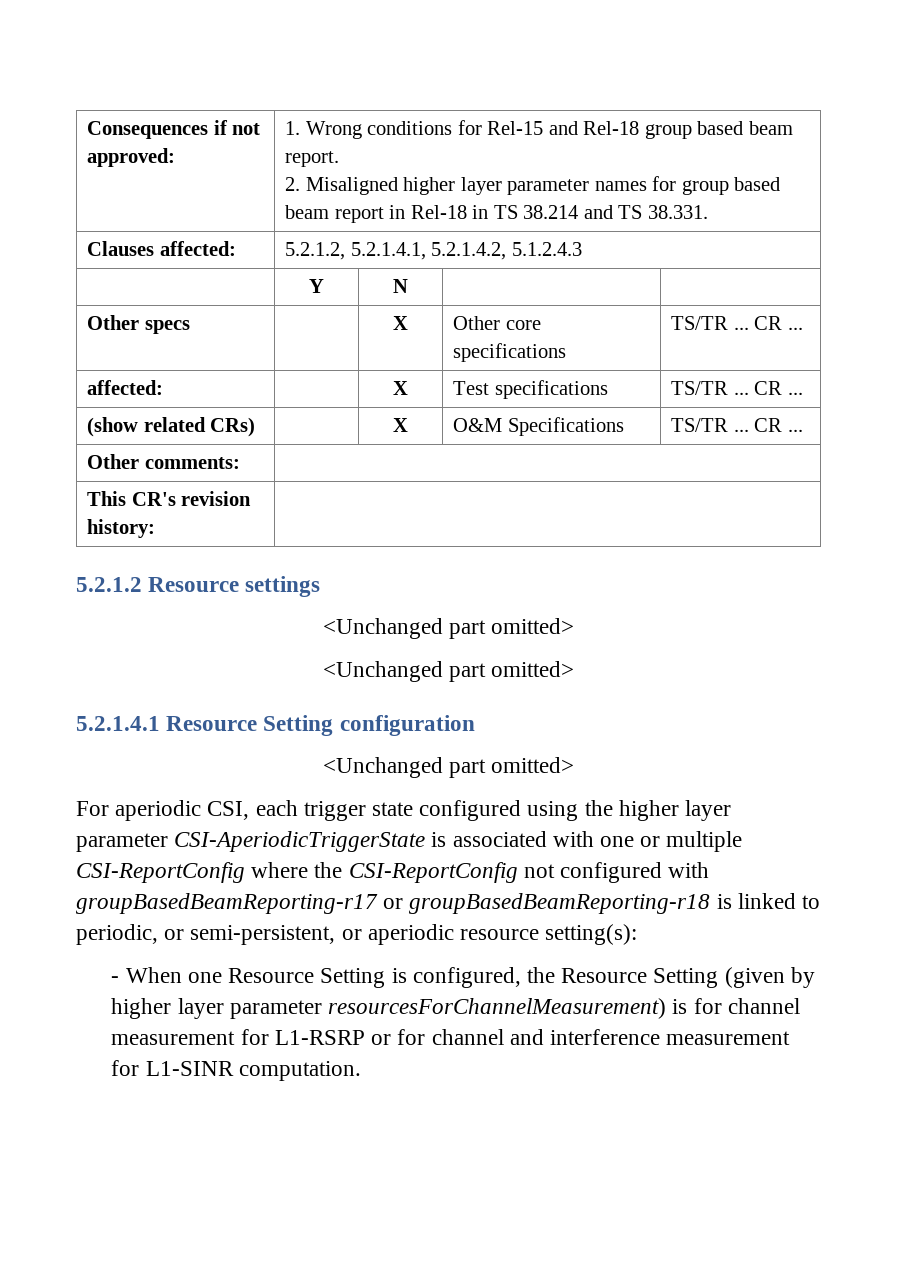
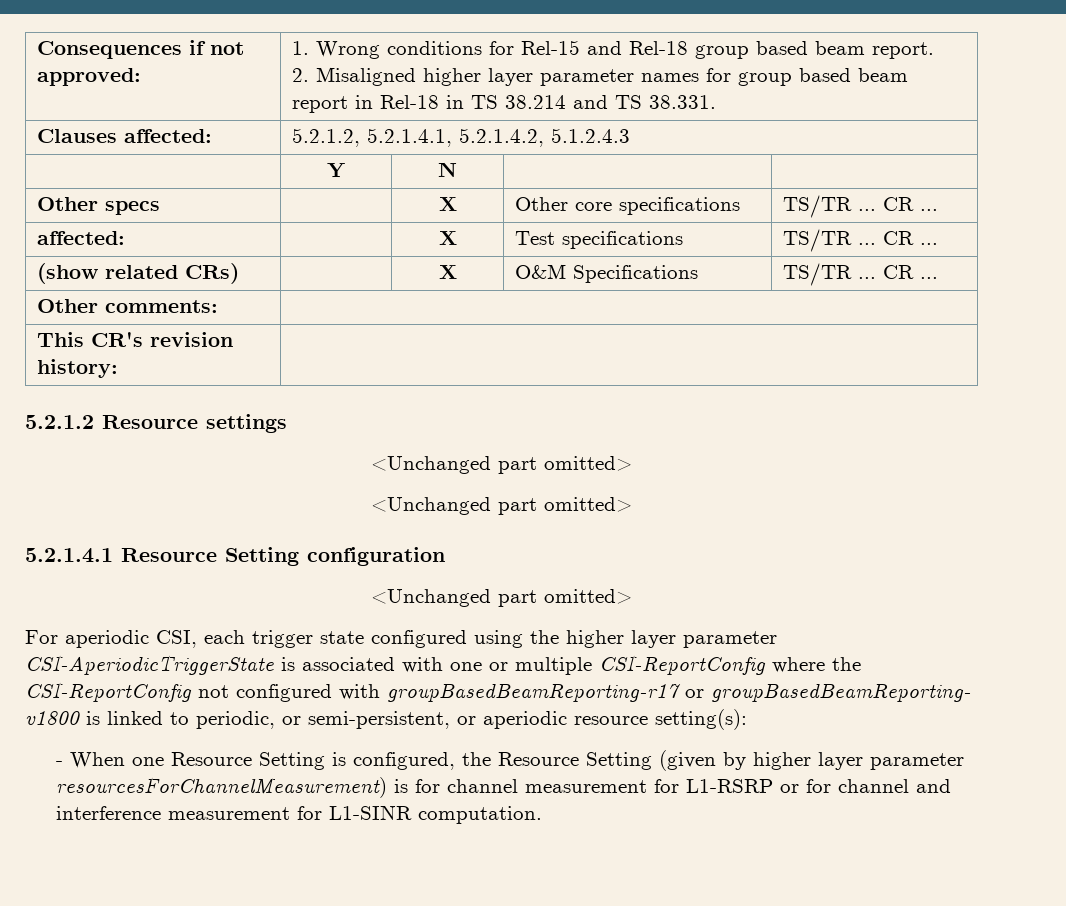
- For aperiodic CSI, each trigger state configured using the higher layer parameter CSI-AperiodicTriggerState is associated with one or multiple CSI-ReportConfig where the CSI-ReportConfig not configured with groupBasedBeamReporting-r17 or groupBasedBeamReporting-r18 is linked to periodic, or semi-persistent, or aperiodic resource setting(s):
+ For aperiodic CSI, each trigger state configured using the higher layer parameter CSI-AperiodicTriggerState is associated with one or multiple CSI-ReportConfig where the CSI-ReportConfig not configured with groupBasedBeamReporting-r17 or groupBasedBeamReporting- v1800 is linked to periodic, or semi-persistent, or aperiodic resource setting(s):

